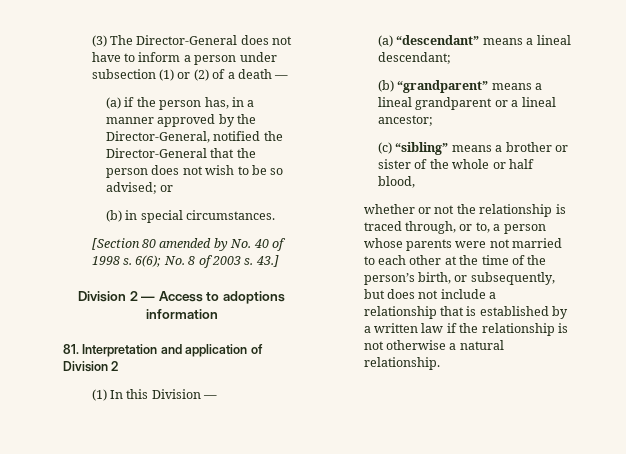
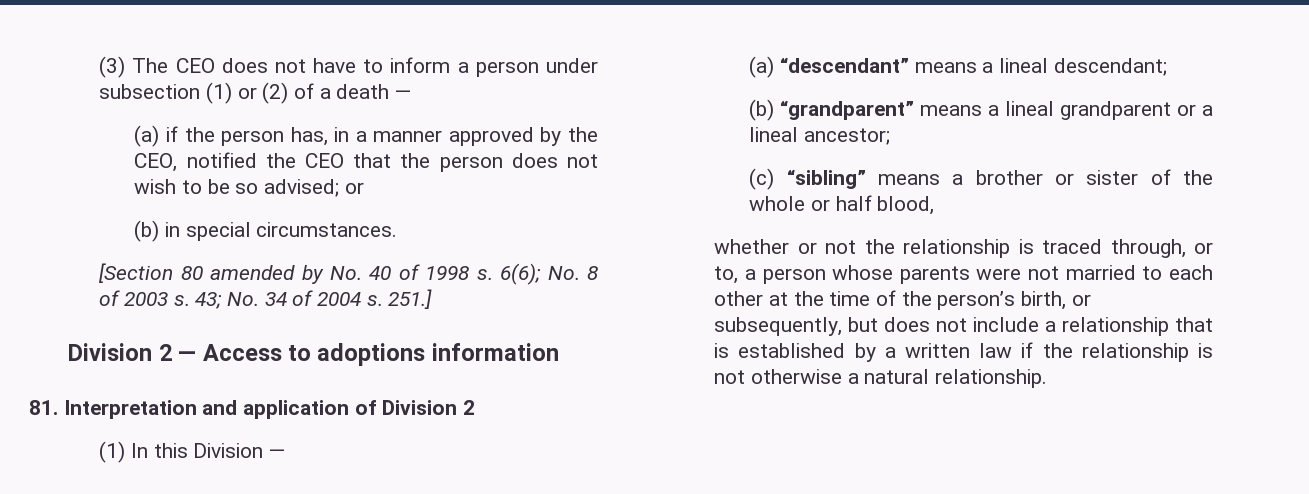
- (3) The Director-General does not have to inform a person under subsection (1) or (2) of a death —
+ (3) The CEO does not have to inform a person under subsection (1) or (2) of a death —
- (a) if the person has, in a manner approved by the Director-General, notified the Director-General that the person does not wish to be so advised; or
+ (a) if the person has, in a manner approved by the CEO, notified the CEO that the person does not wish to be so advised; or
- 43.]
+ 43; No. 34 of 2004 s. 251.]

